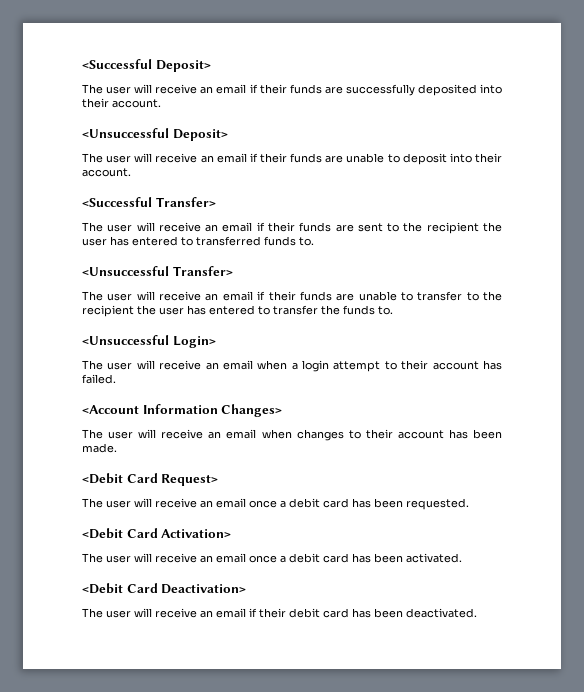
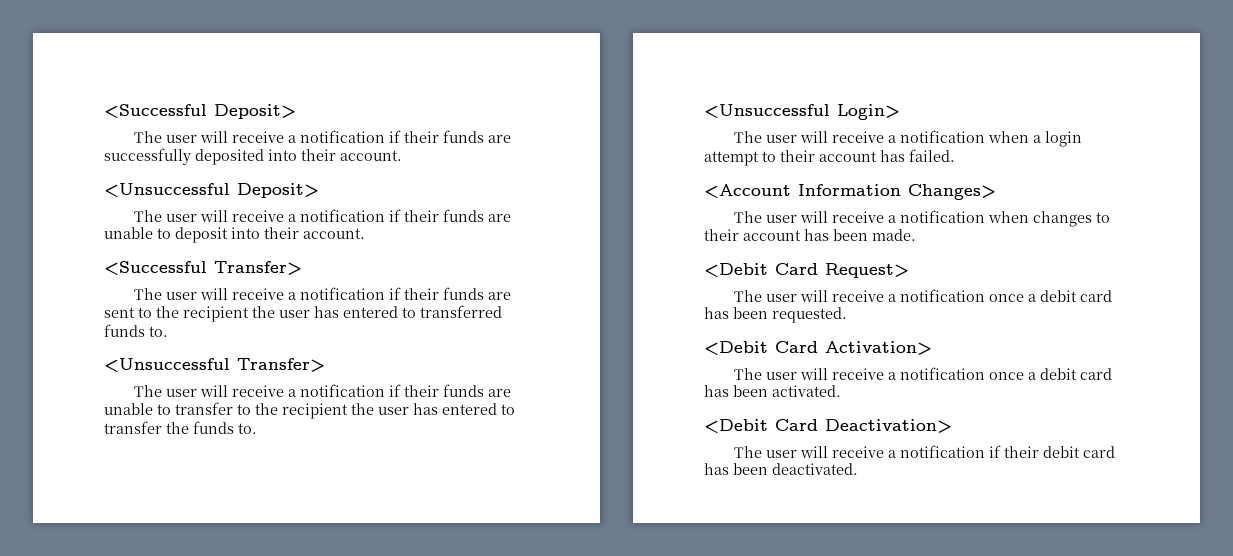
- The user will receive an email if their funds are successfully deposited into their account.
+ The user will receive a notification if their funds are successfully deposited into their account.
- The user will receive an email if their funds are unable to deposit into their account.
+ The user will receive a notification if their funds are unable to deposit into their account.
- The user will receive an email if their funds are sent to the recipient the user has entered to transferred funds to.
+ The user will receive a notification if their funds are sent to the recipient the user has entered to transferred funds to.
- The user will receive an email if their funds are unable to transfer to the recipient the user has entered to transfer the funds to.
+ The user will receive a notification if their funds are unable to transfer to the recipient the user has entered to transfer the funds to.
- The user will receive an email when a login attempt to their account has failed.
+ The user will receive a notification when a login attempt to their account has failed.
- The user will receive an email when changes to their account has been made.
+ The user will receive a notification when changes to their account has been made.
- The user will receive an email once a debit card has been requested.
+ The user will receive a notification once a debit card has been requested.
- The user will receive an email once a debit card has been activated.
+ The user will receive a notification once a debit card has been activated.
- The user will receive an email if their debit card has been deactivated.
+ The user will receive a notification if their debit card has been deactivated.

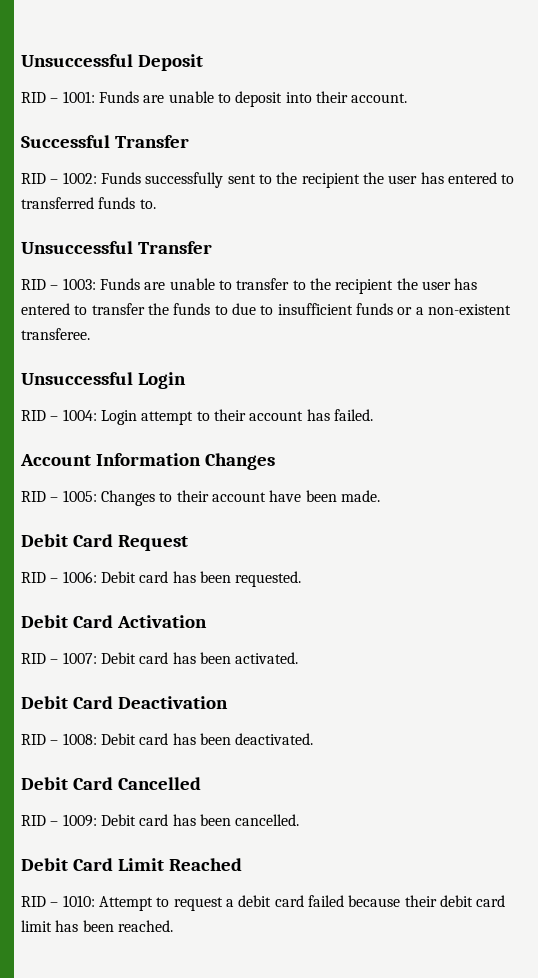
- <Successful Deposit>
- The user will receive a notification if their funds are successfully deposited into their account.
- <Unsuccessful Deposit>
- The user will receive a notification if their funds are unable to deposit into their account.
+ Unsuccessful Deposit
+ RID – 1001: Funds are unable to deposit into their account.
- <Successful Transfer>
- The user will receive a notification if their funds are sent to the recipient the user has entered to transferred funds to.
+ Successful Transfer
+ RID – 1002: Funds successfully sent to the recipient the user has entered to transferred funds to.
- <Unsuccessful Transfer>
- The user will receive a notification if their funds are unable to transfer to the recipient the user has entered to transfer the funds to.
- <Unsuccessful Login>
- The user will receive a notification when a login attempt to their account has failed.
+ Unsuccessful Transfer
+ RID – 1003: Funds are unable to transfer to the recipient the user has entered to transfer the funds to due to insufficient funds or a non-existent transferee.
+ Unsuccessful Login
+ RID – 1004: Login attempt to their account has failed.
- <Account Information Changes>
- The user will receive a notification when changes to their account has been made.
+ Account Information Changes
+ RID – 1005: Changes to their account have been made.
- <Debit Card Request>
- The user will receive a notification once a debit card has been requested.
- <Debit Card Activation>
- The user will receive a notification once a debit card has been activated.
- <Debit Card Deactivation>
- The user will receive a notification if their debit card has been deactivated.
+ Debit Card Request
+ RID – 1006: Debit card has been requested.
+ Debit Card Activation
+ RID – 1007: Debit card has been activated.
+ Debit Card Deactivation
+ RID – 1008: Debit card has been deactivated.
+ Debit Card Cancelled
+ RID – 1009: Debit card has been cancelled.
+ Debit Card Limit Reached
+ RID – 1010: Attempt to request a debit card failed because their debit card limit has been reached.

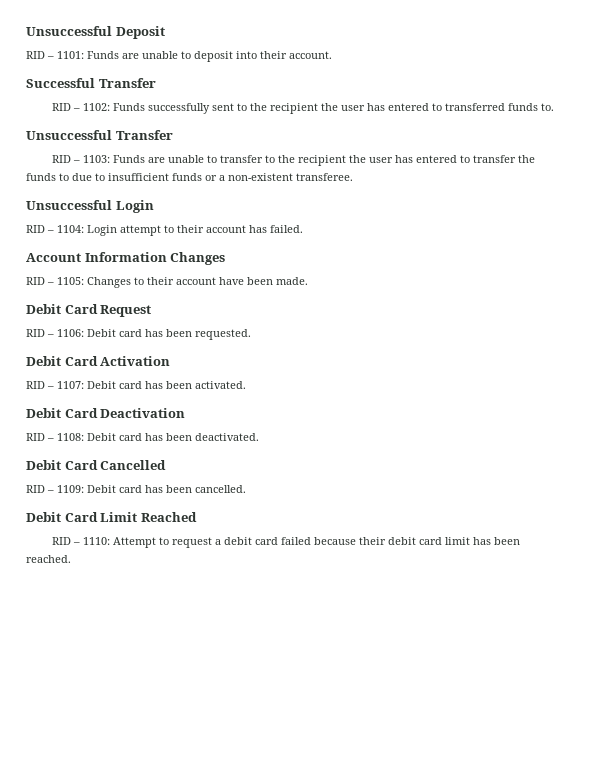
- RID – 1001: Funds are unable to deposit into their account.
+ RID – 1101: Funds are unable to deposit into their account.
- RID – 1002: Funds successfully sent to the recipient the user has entered to transferred funds to.
+ RID – 1102: Funds successfully sent to the recipient the user has entered to transferred funds to.
- RID – 1003: Funds are unable to transfer to the recipient the user has entered to transfer the funds to due to insufficient funds or a non-existent transferee.
+ RID – 1103: Funds are unable to transfer to the recipient the user has entered to transfer the funds to due to insufficient funds or a non-existent transferee.
- RID – 1004: Login attempt to their account has failed.
+ RID – 1104: Login attempt to their account has failed.
- RID – 1005: Changes to their account have been made.
+ RID – 1105: Changes to their account have been made.
- RID – 1006: Debit card has been requested.
+ RID – 1106: Debit card has been requested.
- RID – 1007: Debit card has been activated.
+ RID – 1107: Debit card has been activated.
- RID – 1008: Debit card has been deactivated.
+ RID – 1108: Debit card has been deactivated.
- RID – 1009: Debit card has been cancelled.
+ RID – 1109: Debit card has been cancelled.
- RID – 1010: Attempt to request a debit card failed because their debit card limit has been reached.
+ RID – 1110: Attempt to request a debit card failed because their debit card limit has been reached.

